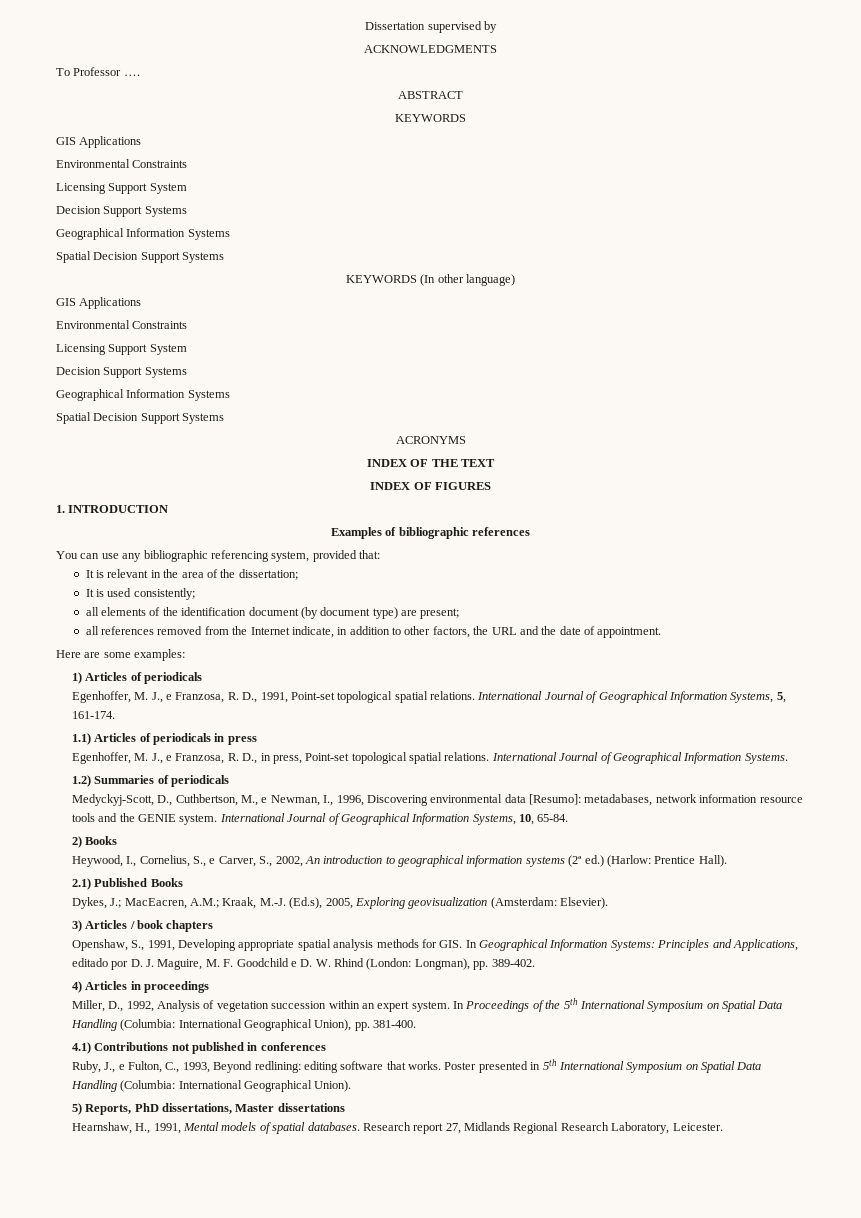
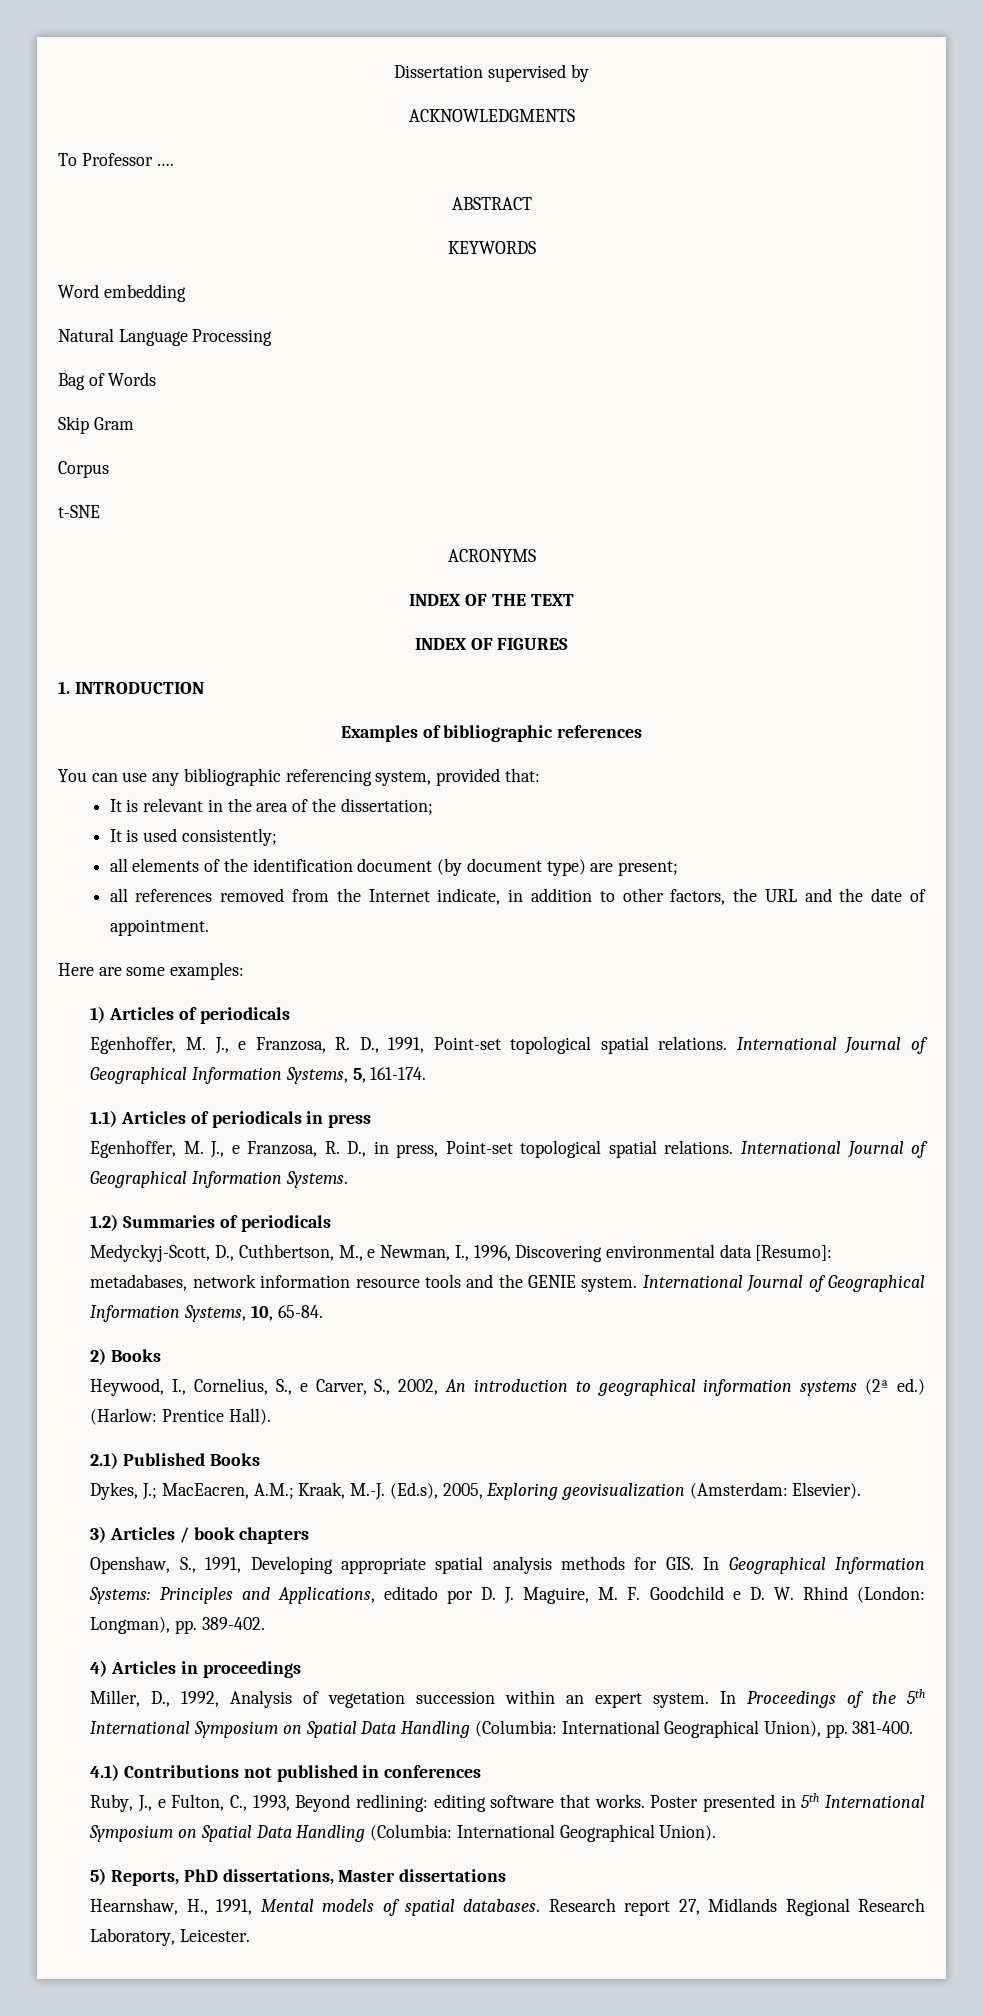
  ABSTRACT
  KEYWORDS
- GIS Applications
- Environmental Constraints
- Licensing Support System
- Decision Support Systems
- Geographical Information Systems
- Spatial Decision Support Systems
- KEYWORDS (In other language)
- GIS Applications
- Environmental Constraints
- Licensing Support System
- Decision Support Systems
- Geographical Information Systems
- Spatial Decision Support Systems
+ Word embedding
+ Natural Language Processing
+ Bag of Words
+ Skip Gram
+ Corpus
+ t-SNE

